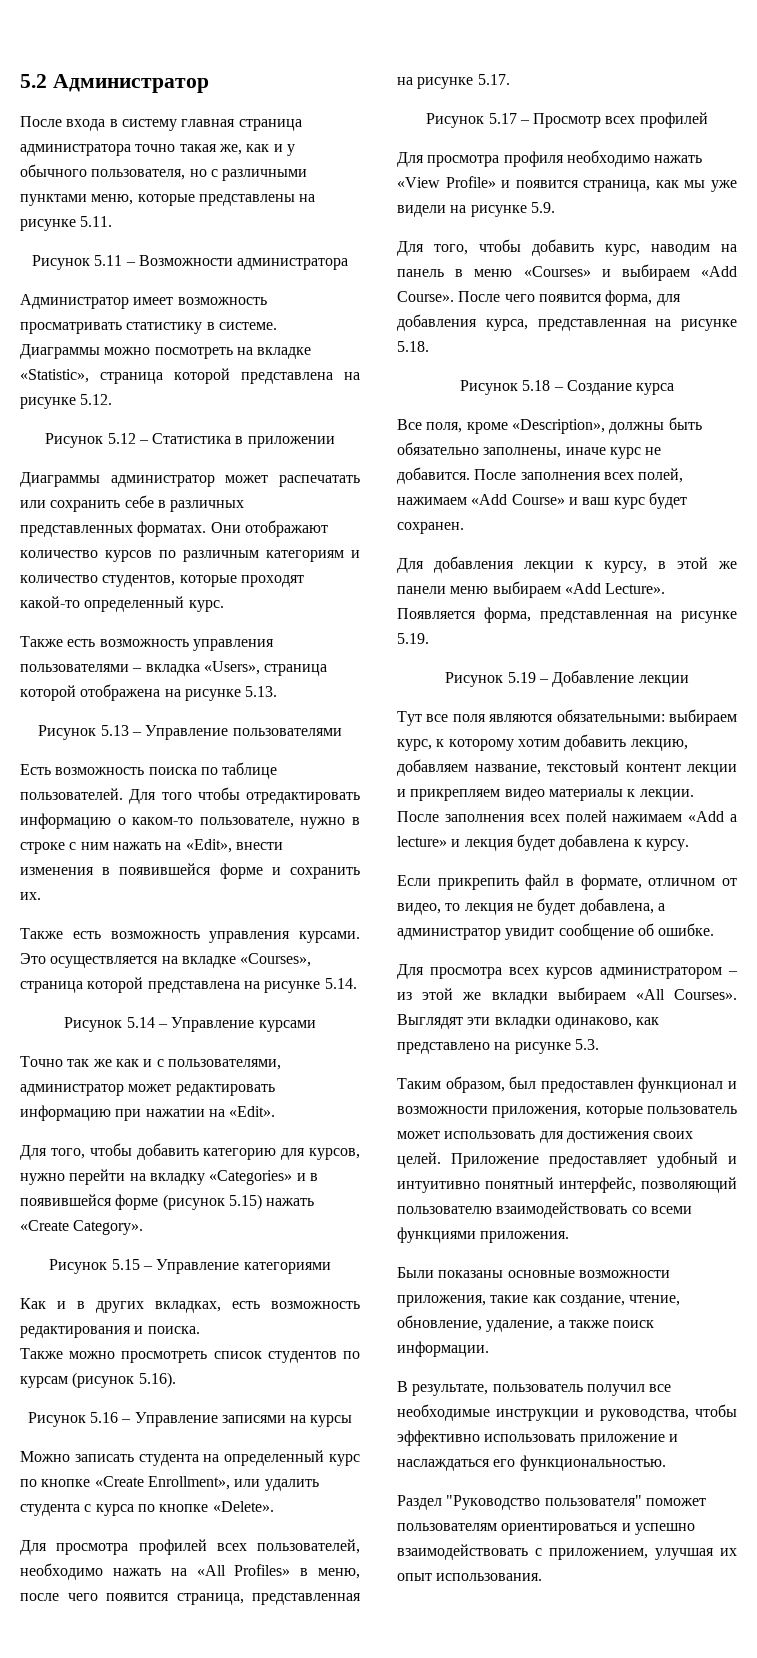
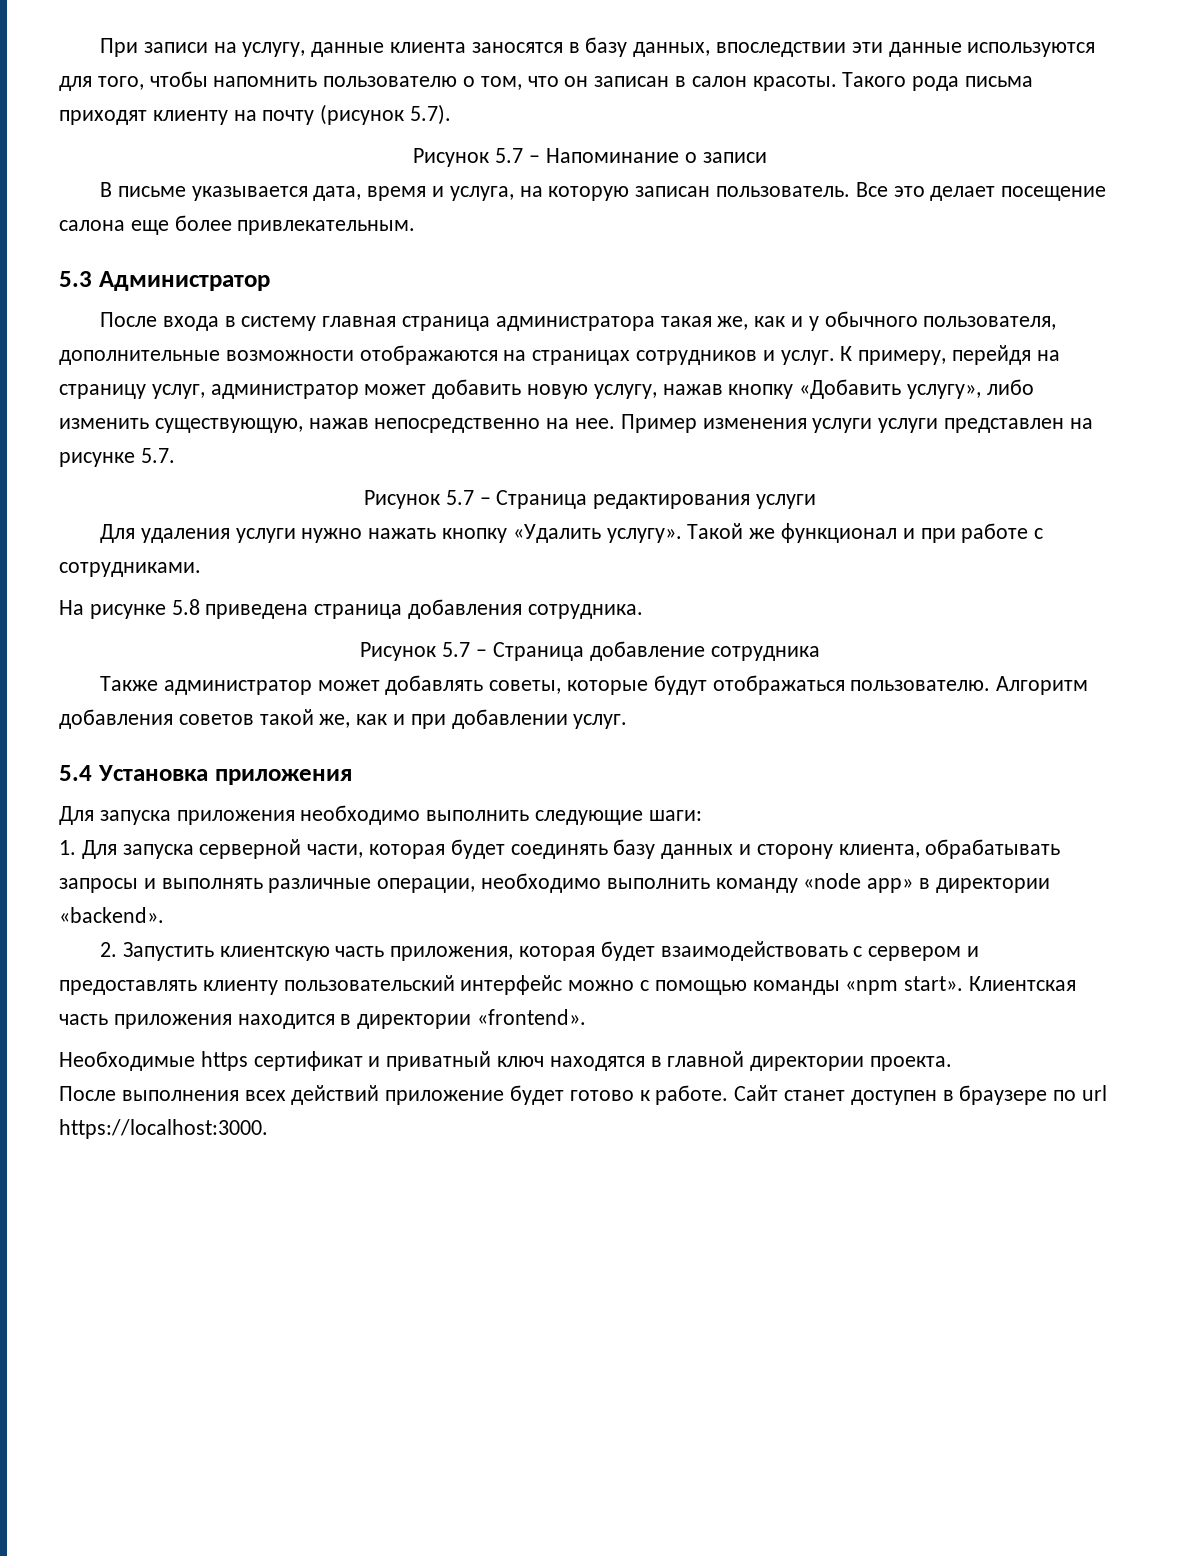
- 5.2 Администратор
+ При записи на услугу, данные клиента заносятся в базу данных, впоследствии эти данные используются для того, чтобы напомнить пользователю о том, что он записан в салон красоты. Такого рода письма приходят клиенту на почту (рисунок 5.7).
+ Рисунок 5.7 – Напоминание о записи
+ В письме указывается дата, время и услуга, на которую записан пользователь. Все это делает посещение салона еще более привлекательным.
+ 5.3 Администратор
- После входа в систему главная страница администратора точно такая же, как и у обычного пользователя, но с различными пунктами меню, которые представлены на рисунке 5.11.
- Рисунок 5.11 – Возможности администратора
- Администратор имеет возможность просматривать статистику в системе. Диаграммы можно посмотреть на вкладке «Statistic», страница которой представлена на рисунке 5.12.
- Рисунок 5.12 – Статистика в приложении
- Диаграммы администратор может распечатать или сохранить себе в различных представленных форматах. Они отображают количество курсов по различным категориям и количество студентов, которые проходят какой-то определенный курс.
- Также есть возможность управления пользователями – вкладка «Users», страница которой отображена на рисунке 5.13.
- Рисунок 5.13 – Управление пользователями
- Есть возможность поиска по таблице пользователей. Для того чтобы отредактировать информацию о каком-то пользователе, нужно в строке с ним нажать на «Edit», внести изменения в появившейся форме и сохранить их.
- Также есть возможность управления курсами. Это осуществляется на вкладке «Courses», страница которой представлена на рисунке 5.14.
- Рисунок 5.14 – Управление курсами
- Точно так же как и с пользователями, администратор может редактировать информацию при нажатии на «Edit».
- Для того, чтобы добавить категорию для курсов, нужно перейти на вкладку «Categories» и в появившейся форме (рисунок 5.15) нажать «Create Category».
- Рисунок 5.15 – Управление категориями
- Как и в других вкладках, есть возможность редактирования и поиска.
- Также можно просмотреть список студентов по курсам (рисунок 5.16).
- Рисунок 5.16 – Управление записями на курсы
- Можно записать студента на определенный курс по кнопке «Create Enrollment», или удалить студента с курса по кнопке «Delete».
- Для просмотра профилей всех пользователей, необходимо нажать на «All Profiles» в меню, после чего появится страница, представленная на рисунке 5.17.
- Рисунок 5.17 – Просмотр всех профилей
- Для просмотра профиля необходимо нажать «View Profile» и появится страница, как мы уже видели на рисунке 5.9.
- Для того, чтобы добавить курс, наводим на панель в меню «Courses» и выбираем «Add Course». После чего появится форма, для добавления курса, представленная на рисунке 5.18.
- Рисунок 5.18 – Создание курса
- Все поля, кроме «Description», должны быть обязательно заполнены, иначе курс не добавится. После заполнения всех полей, нажимаем «Add Course» и ваш курс будет сохранен.
- Для добавления лекции к курсу, в этой же панели меню выбираем «Add Lecture». Появляется форма, представленная на рисунке 5.19.
- Рисунок 5.19 – Добавление лекции
- Тут все поля являются обязательными: выбираем курс, к которому хотим добавить лекцию, добавляем название, текстовый контент лекции и прикрепляем видео материалы к лекции. После заполнения всех полей нажимаем «Add a lecture» и лекция будет добавлена к курсу.
- Если прикрепить файл в формате, отличном от видео, то лекция не будет добавлена, а администратор увидит сообщение об ошибке.
- Для просмотра всех курсов администратором – из этой же вкладки выбираем «All Courses». Выглядят эти вкладки одинаково, как представлено на рисунке 5.3.
- Таким образом, был предоставлен функционал и возможности приложения, которые пользователь может использовать для достижения своих целей. Приложение предоставляет удобный и интуитивно понятный интерфейс, позволяющий пользователю взаимодействовать со всеми функциями приложения.
- Были показаны основные возможности приложения, такие как создание, чтение, обновление, удаление, а также поиск информации.
- В результате, пользователь получил все необходимые инструкции и руководства, чтобы эффективно использовать приложение и наслаждаться его функциональностью.
- Раздел "Руководство пользователя" поможет пользователям ориентироваться и успешно взаимодействовать с приложением, улучшая их опыт использования.
+ После входа в систему главная страница администратора такая же, как и у обычного пользователя, дополнительные возможности отображаются на страницах сотрудников и услуг. К примеру, перейдя на страницу услуг, администратор может добавить новую услугу, нажав кнопку «Добавить услугу», либо изменить существующую, нажав непосредственно на нее. Пример изменения услуги услуги представлен на рисунке 5.7.
+ Рисунок 5.7 – Страница редактирования услуги
+ Для удаления услуги нужно нажать кнопку «Удалить услугу». Такой же функционал и при работе с сотрудниками.
+ На рисунке 5.8 приведена страница добавления сотрудника.
+ Рисунок 5.7 – Страница добавление сотрудника
+ Также администратор может добавлять советы, которые будут отображаться пользователю. Алгоритм добавления советов такой же, как и при добавлении услуг.
+ 5.4 Установка приложения
+ Для запуска приложения необходимо выполнить следующие шаги:
+ 1. Для запуска серверной части, которая будет соединять базу данных и сторону клиента, обрабатывать запросы и выполнять различные операции, необходимо выполнить команду «node app» в директории «backend».
+ 2. Запустить клиентскую часть приложения, которая будет взаимодействовать с сервером и предоставлять клиенту пользовательский интерфейс можно с помощью команды «npm start». Клиентская часть приложения находится в директории «frontend».
+ Необходимые https сертификат и приватный ключ находятся в главной директории проекта.
+ После выполнения всех действий приложение будет готово к работе. Сайт станет доступен в браузере по url https://localhost:3000.

